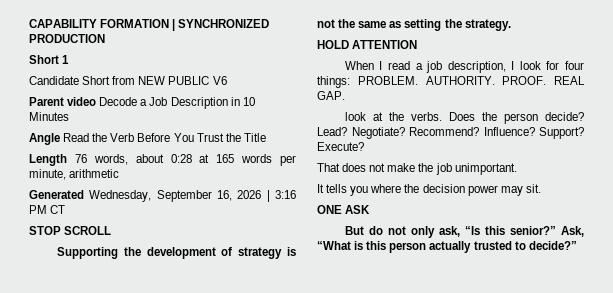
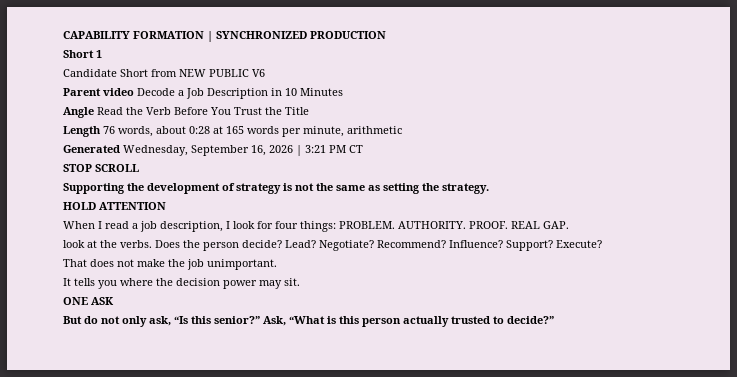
- Generated Wednesday, September 16, 2026 | 3:16 PM CT
+ Generated Wednesday, September 16, 2026 | 3:21 PM CT

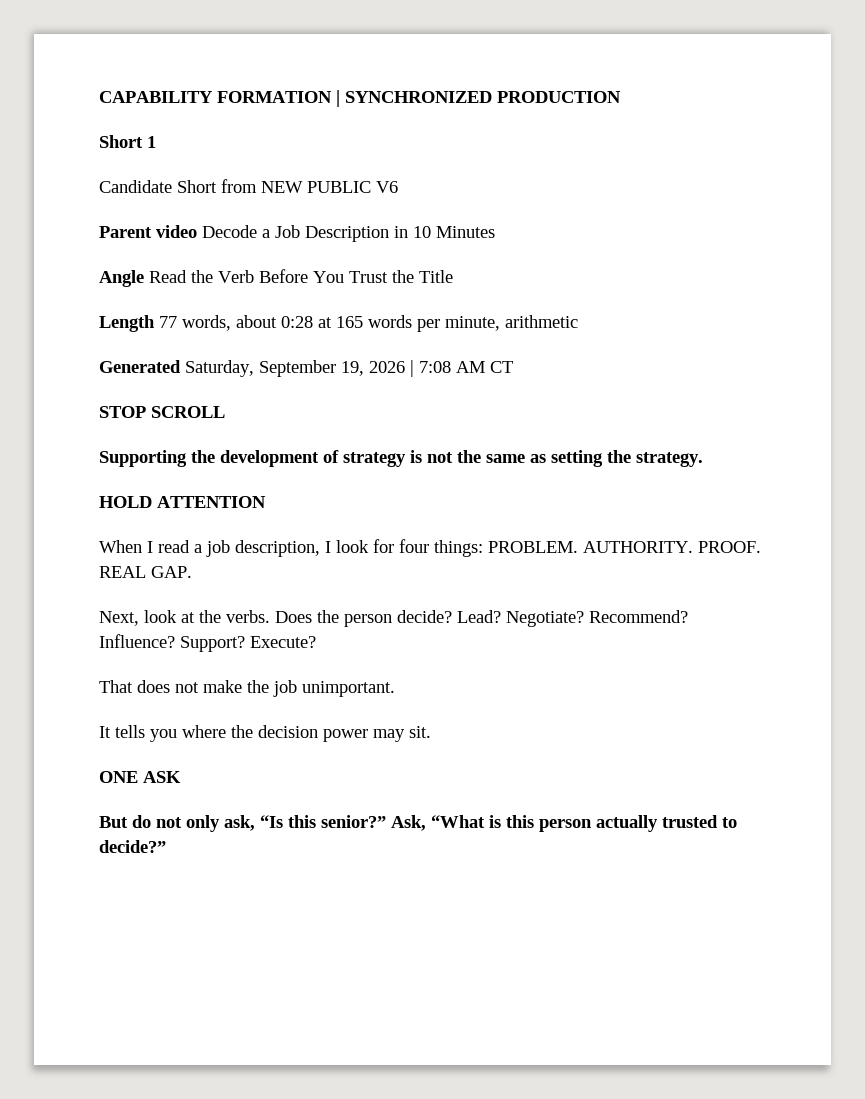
- Length 76 words, about 0:28 at 165 words per minute, arithmetic
+ Length 77 words, about 0:28 at 165 words per minute, arithmetic
- Generated Wednesday, September 16, 2026 | 3:21 PM CT
+ Generated Saturday, September 19, 2026 | 7:08 AM CT
- look at the verbs.
+ Next, look at the verbs.

